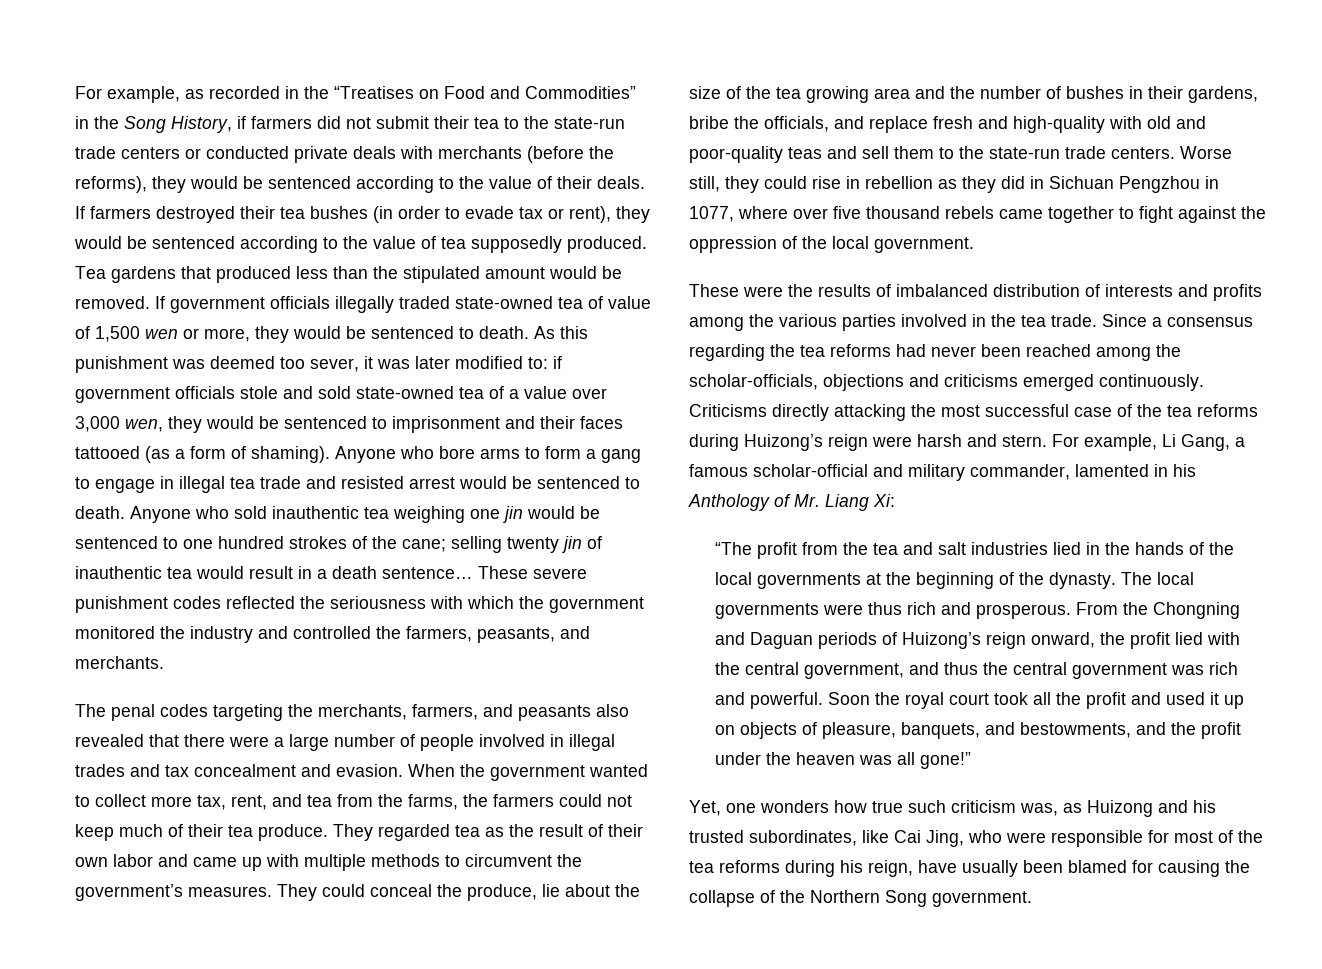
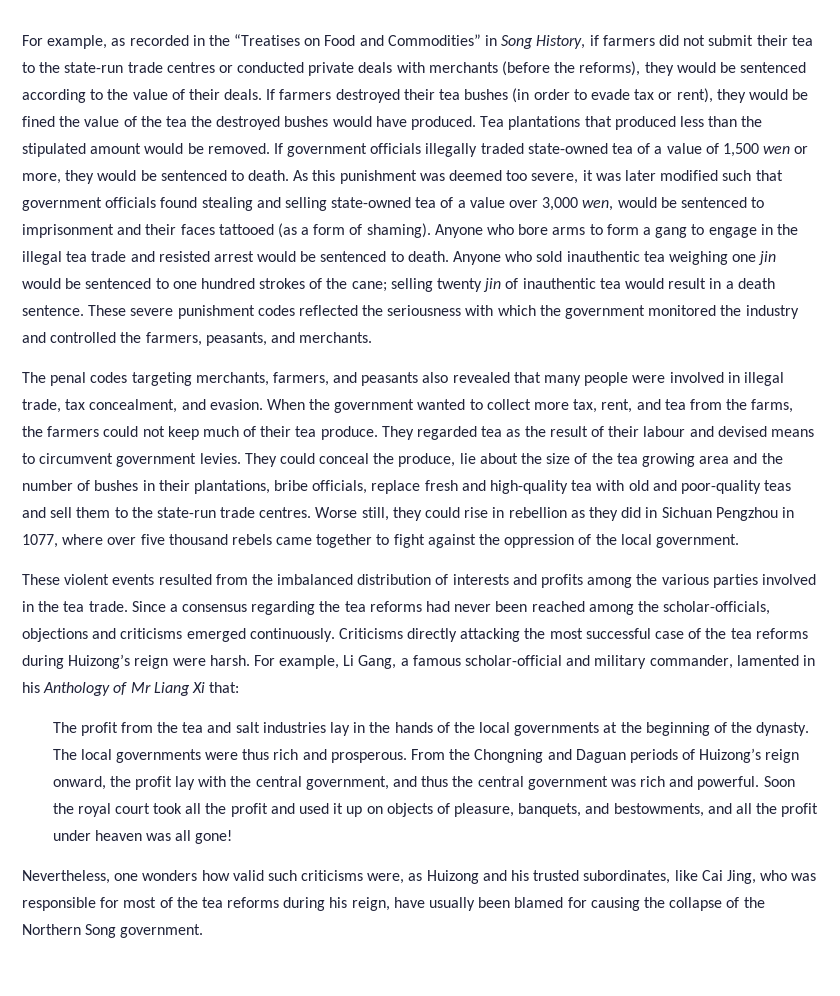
- For example, as recorded in the “Treatises on Food and Commodities” in the Song History, if farmers did not submit their tea to the state-run trade centers or conducted private deals with merchants (before the reforms), they would be sentenced according to the value of their deals.
+ For example, as recorded in the “Treatises on Food and Commodities” in Song History, if farmers did not submit their tea to the state-run trade centres or conducted private deals with merchants (before the reforms), they would be sentenced according to the value of their deals.
- If farmers destroyed their tea bushes (in order to evade tax or rent), they would be sentenced according to the value of tea supposedly produced.
+ If farmers destroyed their tea bushes (in order to evade tax or rent), they would be fined the value of the tea the destroyed bushes would have produced.
- Tea gardens that produced less than the stipulated amount would be removed.
+ Tea plantations that produced less than the stipulated amount would be removed.
- If government officials illegally traded state-owned tea of value of 1,500 wen or more, they would be sentenced to death.
+ If government officials illegally traded state-owned tea of a value of 1,500 wen or more, they would be sentenced to death.
- As this punishment was deemed too sever, it was later modified to: if government officials stole and sold state-owned tea of a value over 3,000 wen, they would be sentenced to imprisonment and their faces tattooed (as a form of shaming).
+ As this punishment was deemed too severe, it was later modified such that government officials found stealing and selling state-owned tea of a value over 3,000 wen, would be sentenced to imprisonment and their faces tattooed (as a form of shaming).
- Anyone who bore arms to form a gang to engage in illegal tea trade and resisted arrest would be sentenced to death.
+ Anyone who bore arms to form a gang to engage in the illegal tea trade and resisted arrest would be sentenced to death.
- Anyone who sold inauthentic tea weighing one jin would be sentenced to one hundred strokes of the cane; selling twenty jin of inauthentic tea would result in a death sentence…
+ Anyone who sold inauthentic tea weighing one jin would be sentenced to one hundred strokes of the cane; selling twenty jin of inauthentic tea would result in a death sentence.
- The penal codes targeting the merchants, farmers, and peasants also revealed that there were a large number of people involved in illegal trades and tax concealment and evasion.
+ The penal codes targeting merchants, farmers, and peasants also revealed that many people were involved in illegal trade, tax concealment, and evasion.
- They regarded tea as the result of their own labor and came up with multiple methods to circumvent the government’s measures.
+ They regarded tea as the result of their labour and devised means to circumvent government levies.
- They could conceal the produce, lie about the size of the tea growing area and the number of bushes in their gardens, bribe the officials, and replace fresh and high-quality with old and poor-quality teas and sell them to the state-run trade centers.
+ They could conceal the produce, lie about the size of the tea growing area and the number of bushes in their plantations, bribe officials, replace fresh and high-quality tea with old and poor-quality teas and sell them to the state-run trade centres.
- These were the results of imbalanced distribution of interests and profits among the various parties involved in the tea trade.
+ These violent events resulted from the imbalanced distribution of interests and profits among the various parties involved in the tea trade.
- Criticisms directly attacking the most successful case of the tea reforms during Huizong’s reign were harsh and stern.
+ Criticisms directly attacking the most successful case of the tea reforms during Huizong’s reign were harsh.
- For example, Li Gang, a famous scholar-official and military commander, lamented in his Anthology of Mr. Liang Xi:
- “The profit from the tea and salt industries lied in the hands of the local governments at the beginning of the dynasty.
+ For example, Li Gang, a famous scholar-official and military commander, lamented in his Anthology of Mr Liang Xi that:
+ The profit from the tea and salt industries lay in the hands of the local governments at the beginning of the dynasty.
- From the Chongning and Daguan periods of Huizong’s reign onward, the profit lied with the central government, and thus the central government was rich and powerful.
+ From the Chongning and Daguan periods of Huizong’s reign onward, the profit lay with the central government, and thus the central government was rich and powerful.
- Soon the royal court took all the profit and used it up on objects of pleasure, banquets, and bestowments, and the profit under the heaven was all gone!”
- Yet, one wonders how true such criticism was, as Huizong and his trusted subordinates, like Cai Jing, who were responsible for most of the tea reforms during his reign, have usually been blamed for causing the collapse of the Northern Song government.
+ Soon the royal court took all the profit and used it up on objects of pleasure, banquets, and bestowments, and all the profit under heaven was all gone!
+ Nevertheless, one wonders how valid such criticisms were, as Huizong and his trusted subordinates, like Cai Jing, who was responsible for most of the tea reforms during his reign, have usually been blamed for causing the collapse of the Northern Song government.

